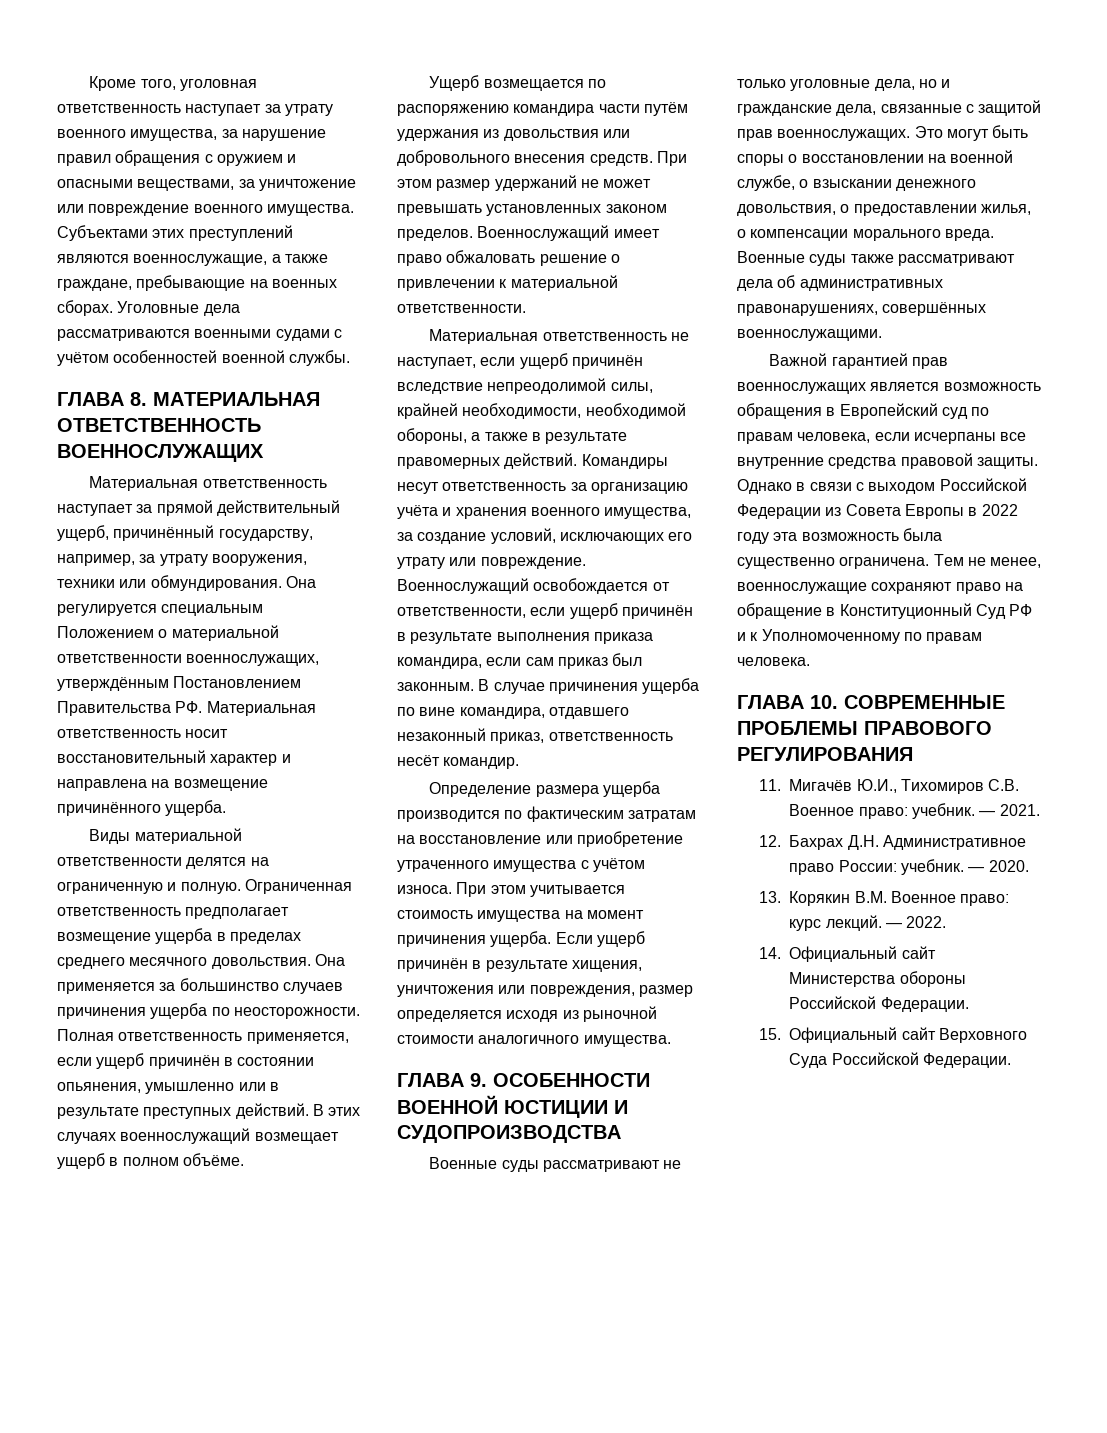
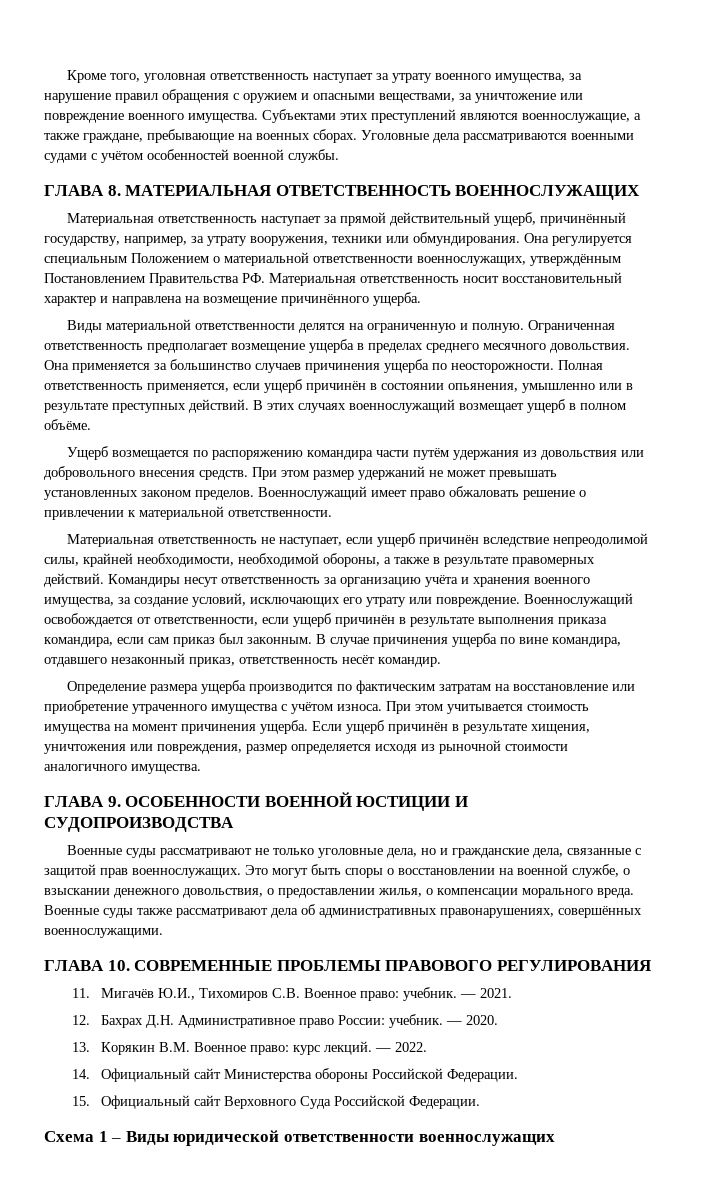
- Важной гарантией прав военнослужащих является возможность обращения в Европейский суд по правам человека, если исчерпаны все внутренние средства правовой защиты. Однако в связи с выходом Российской Федерации из Совета Европы в 2022 году эта возможность была существенно ограничена. Тем не менее, военнослужащие сохраняют право на обращение в Конституционный Суд РФ и к Уполномоченному по правам человека.
+ Схема 1 – Виды юридической ответственности военнослужащих

